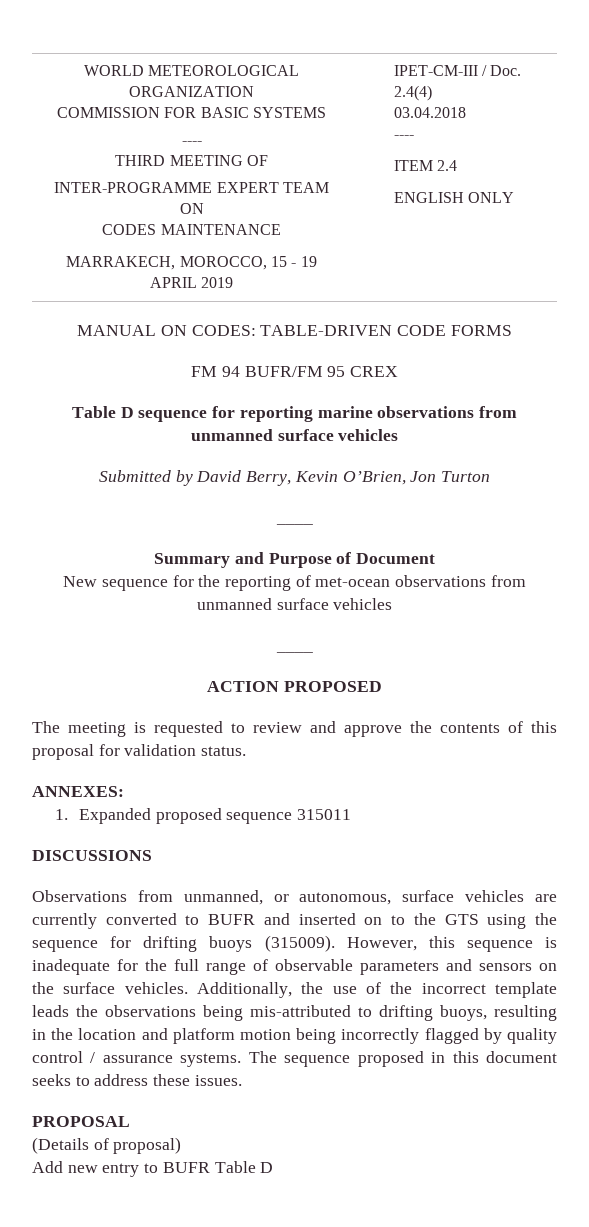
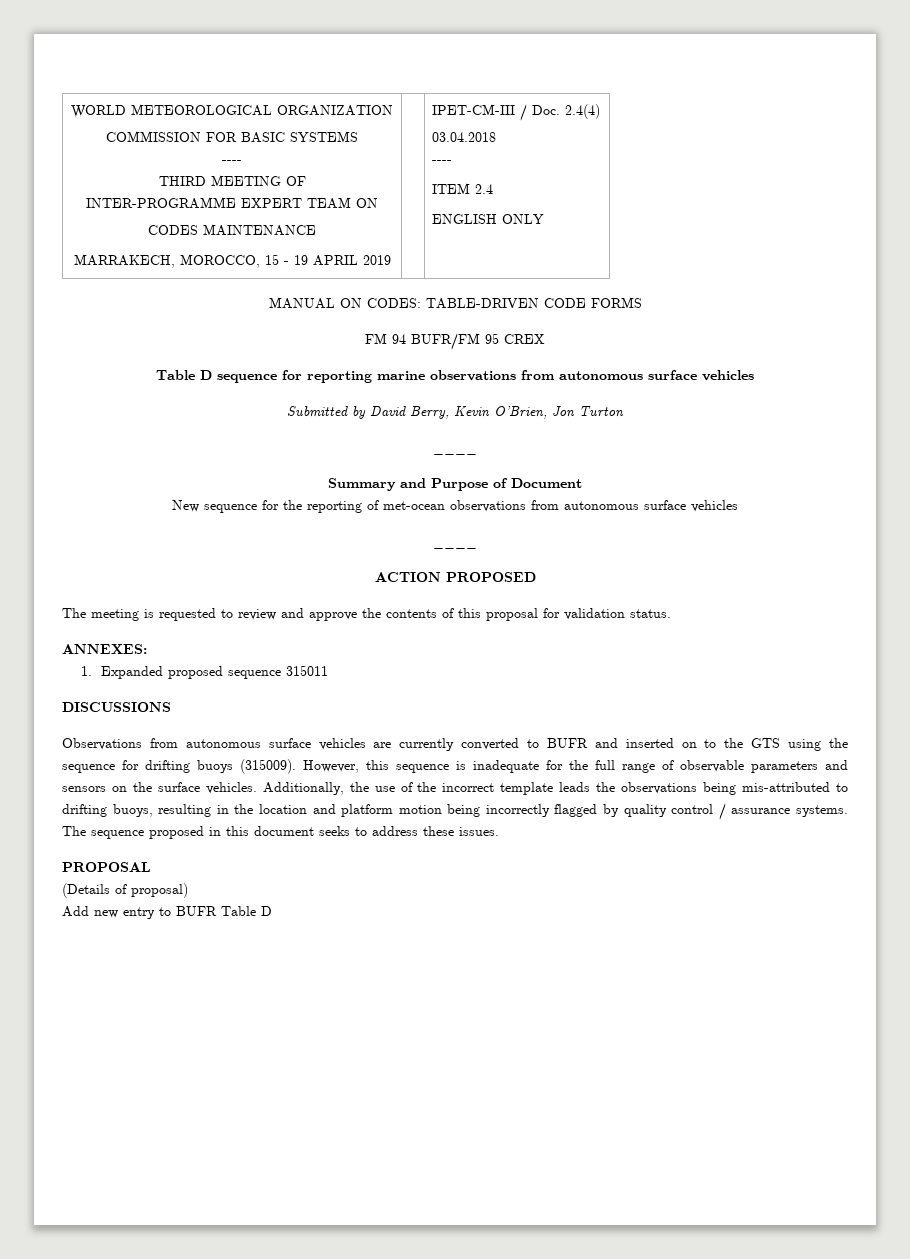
- Table D sequence for reporting marine observations from unmanned surface vehicles
+ Table D sequence for reporting marine observations from autonomous surface vehicles
- New sequence for the reporting of met-ocean observations from unmanned surface vehicles
+ New sequence for the reporting of met-ocean observations from autonomous surface vehicles
- Observations from unmanned, or autonomous, surface vehicles are currently converted to BUFR and inserted on to the GTS using the sequence for drifting buoys (315009).
+ Observations from autonomous surface vehicles are currently converted to BUFR and inserted on to the GTS using the sequence for drifting buoys (315009).

